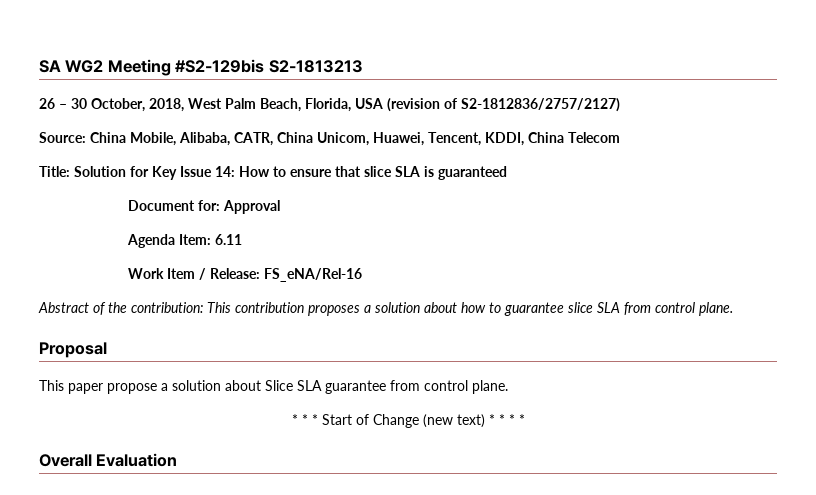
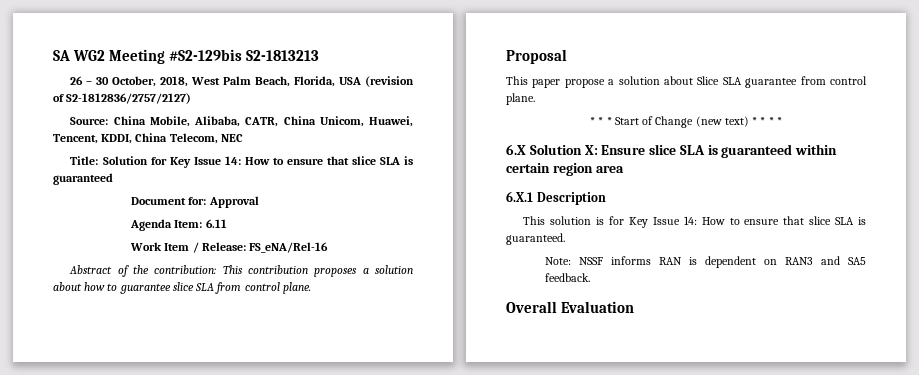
- Source: China Mobile, Alibaba, CATR, China Unicom, Huawei, Tencent, KDDI, China Telecom
+ Source: China Mobile, Alibaba, CATR, China Unicom, Huawei, Tencent, KDDI, China Telecom, NEC
+ 6.X Solution X: Ensure slice SLA is guaranteed within certain region area
+ 6.X.1 Description
+ This solution is for Key Issue 14: How to ensure that slice SLA is guaranteed.
+ Note: NSSF informs RAN is dependent on RAN3 and SA5 feedback.

